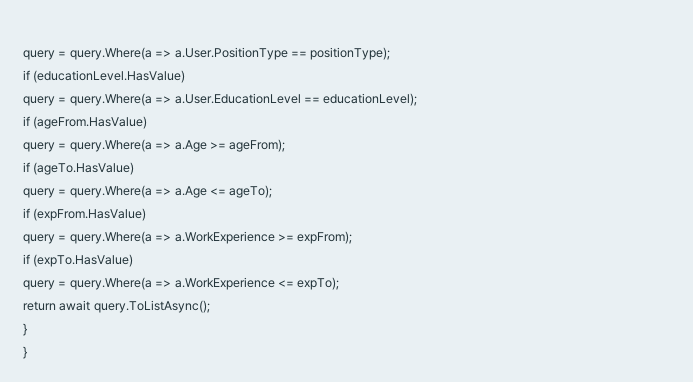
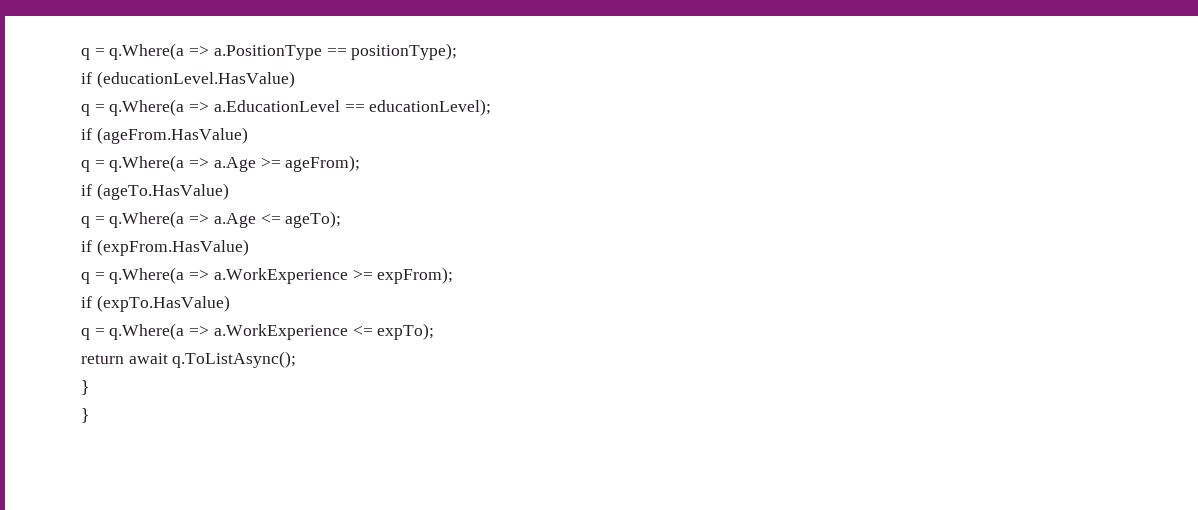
- query = query.Where(a => a.User.PositionType == positionType);
+ q = q.Where(a => a.PositionType == positionType);
- query = query.Where(a => a.User.EducationLevel == educationLevel);
+ q = q.Where(a => a.EducationLevel == educationLevel);
- query = query.Where(a => a.Age >= ageFrom);
+ q = q.Where(a => a.Age >= ageFrom);
- query = query.Where(a => a.Age <= ageTo);
+ q = q.Where(a => a.Age <= ageTo);
- query = query.Where(a => a.WorkExperience >= expFrom);
+ q = q.Where(a => a.WorkExperience >= expFrom);
- query = query.Where(a => a.WorkExperience <= expTo);
+ q = q.Where(a => a.WorkExperience <= expTo);
- return await query.ToListAsync();
+ return await q.ToListAsync();

